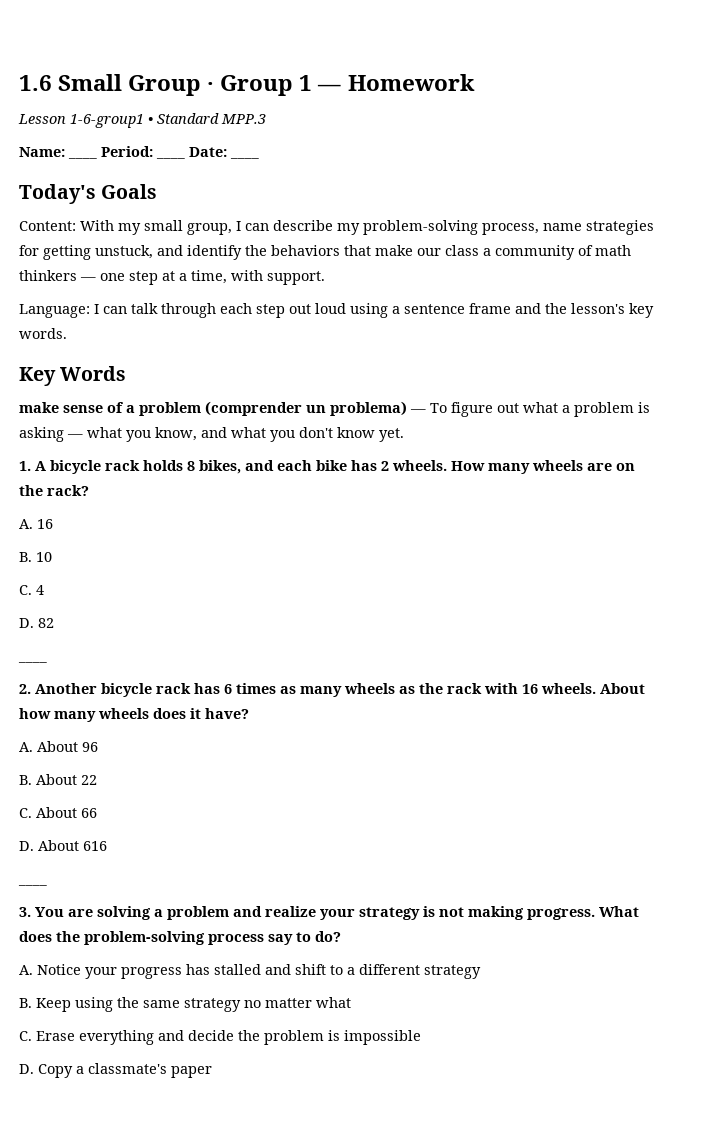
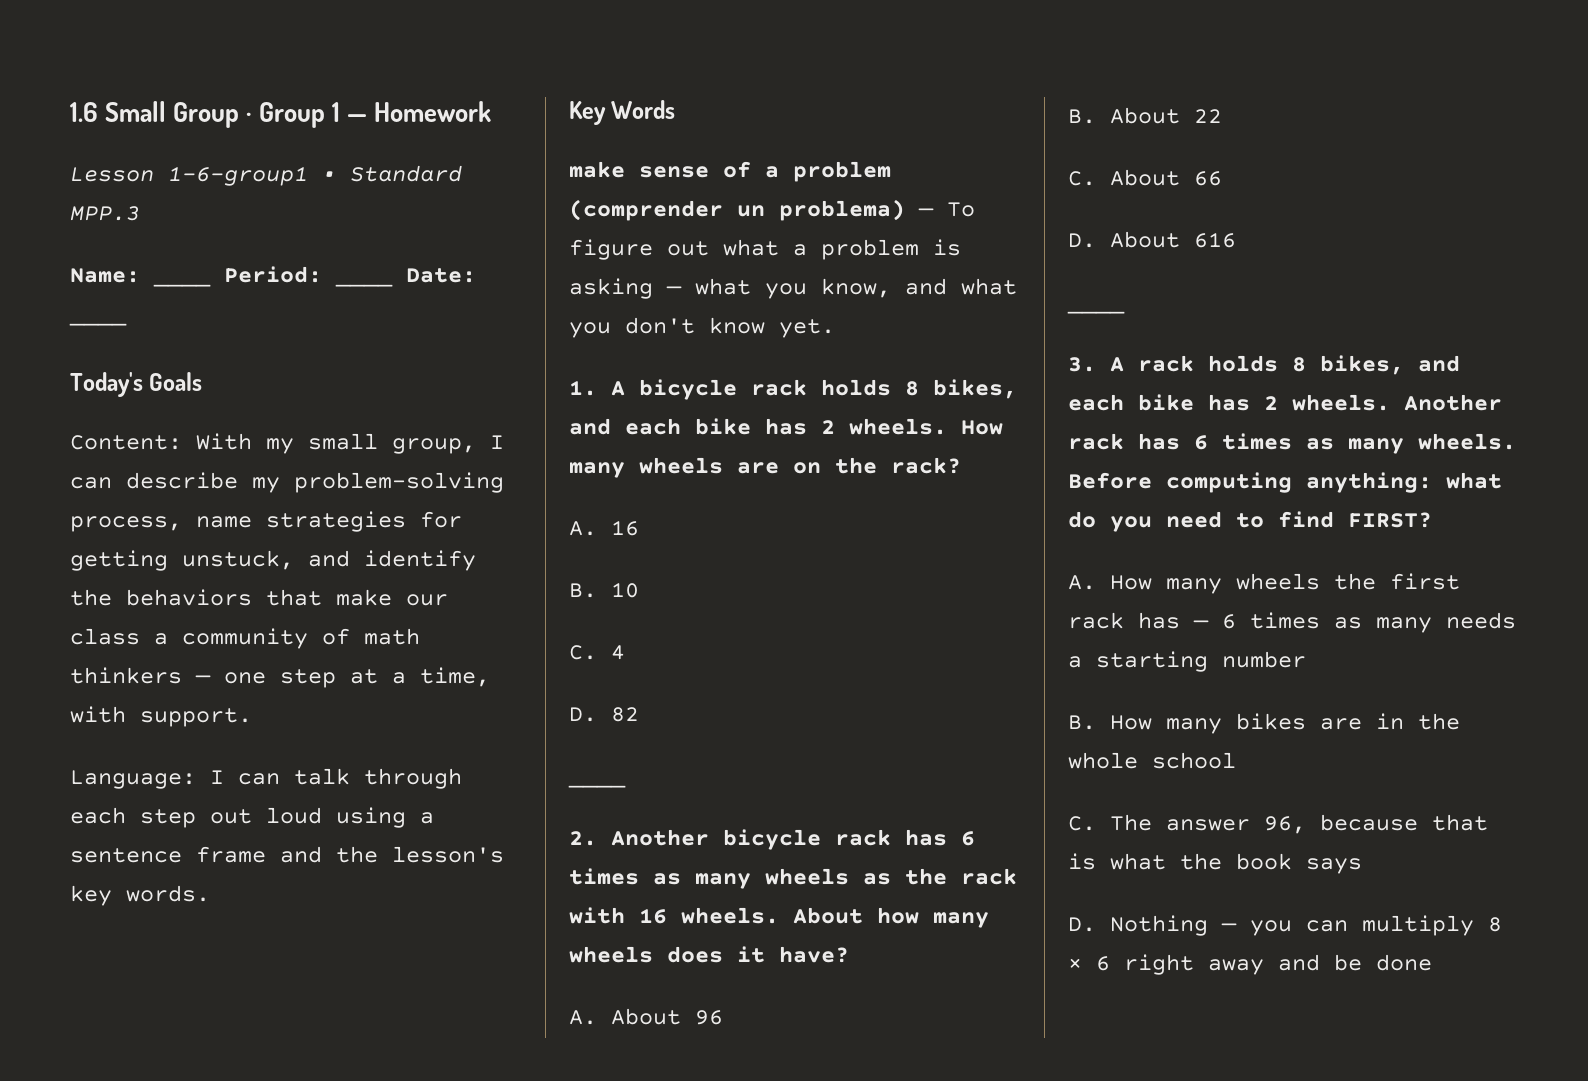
- 3. You are solving a problem and realize your strategy is not making progress. What does the problem-solving process say to do?
- A. Notice your progress has stalled and shift to a different strategy
- B. Keep using the same strategy no matter what
- C. Erase everything and decide the problem is impossible
- D. Copy a classmate's paper
+ 3. A rack holds 8 bikes, and each bike has 2 wheels. Another rack has 6 times as many wheels. Before computing anything: what do you need to find FIRST?
+ A. How many wheels the first rack has — 6 times as many needs a starting number
+ B. How many bikes are in the whole school
+ C. The answer 96, because that is what the book says
+ D. Nothing — you can multiply 8 × 6 right away and be done

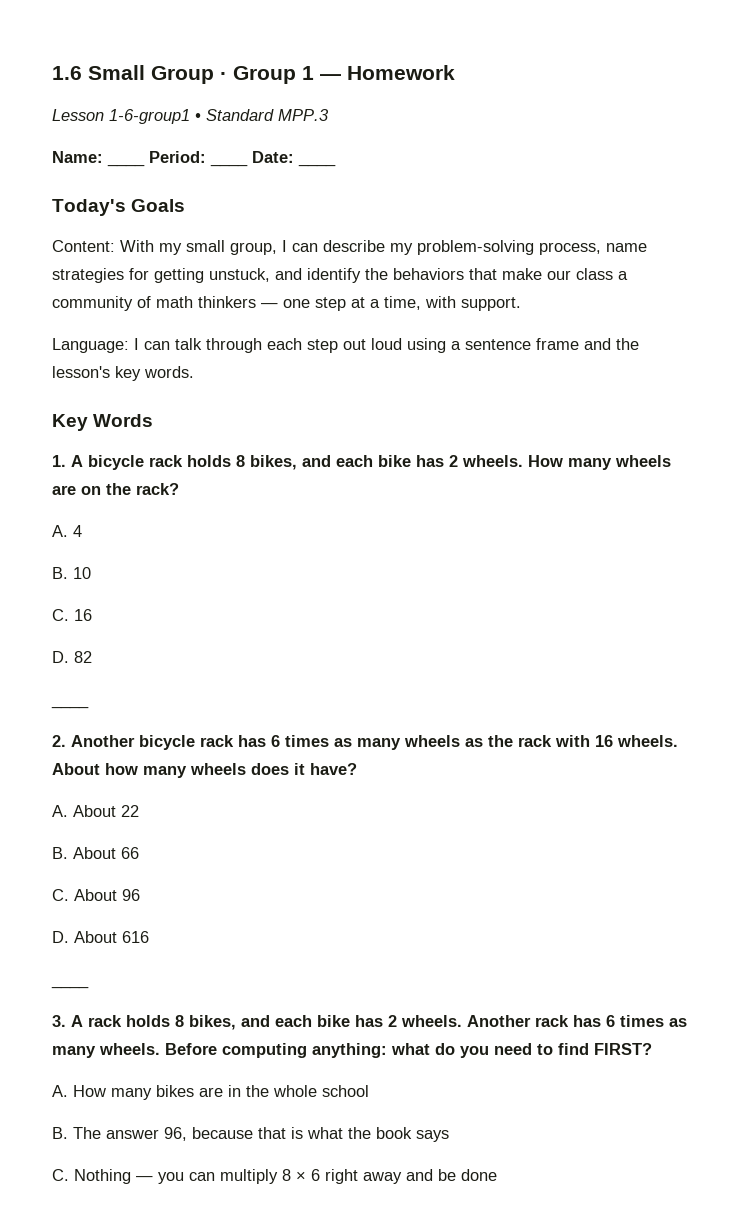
- make sense of a problem (comprender un problema) — To figure out what a problem is asking — what you know, and what you don't know yet.
- A. 16
+ A. 4
- C. 4
+ C. 16
- A. About 96
+ A. About 22
- B. About 22
+ B. About 66
- C. About 66
+ C. About 96
- A. How many wheels the first rack has — 6 times as many needs a starting number
- B. How many bikes are in the whole school
+ A. How many bikes are in the whole school
- C. The answer 96, because that is what the book says
+ B. The answer 96, because that is what the book says
- D. Nothing — you can multiply 8 × 6 right away and be done
+ C. Nothing — you can multiply 8 × 6 right away and be done

